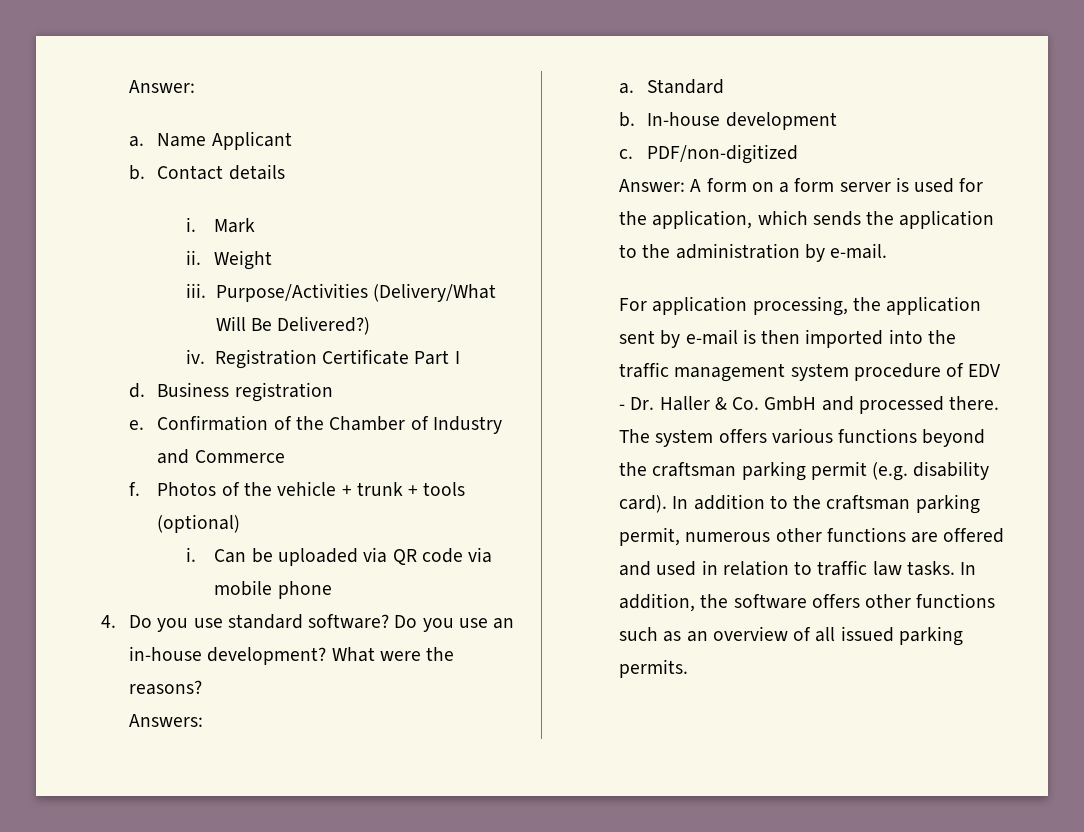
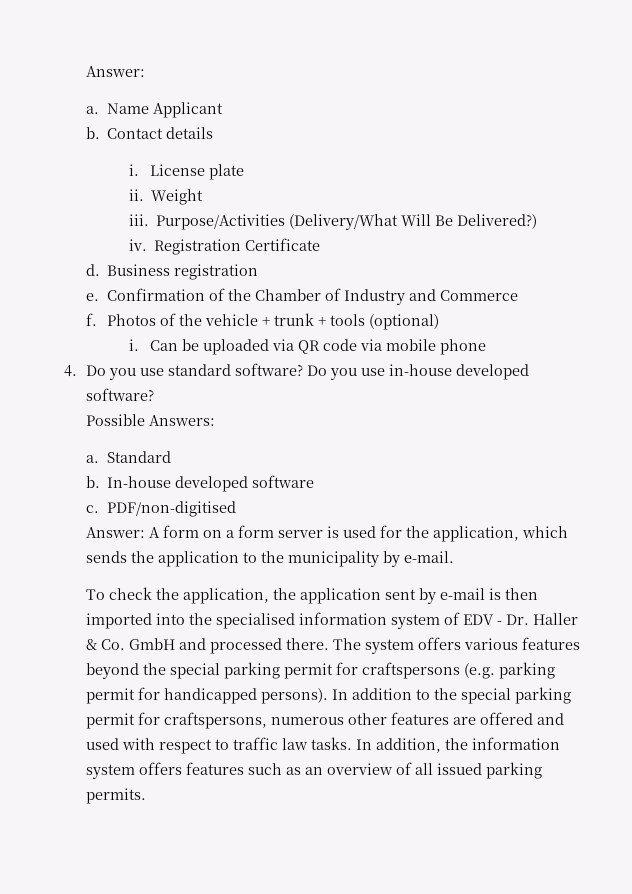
- Mark
+ License plate
- Registration Certificate Part I
+ Registration Certificate
- Do you use an in-house development? What were the reasons?
- Answers:
+ Do you use in-house developed software?
+ Possible Answers:
- In-house development
+ In-house developed software
- PDF/non-digitized
+ PDF/non-digitised
- Answer: A form on a form server is used for the application, which sends the application to the administration by e-mail.
+ Answer: A form on a form server is used for the application, which sends the application to the municipality by e-mail.
- For application processing, the application sent by e-mail is then imported into the traffic management system procedure of EDV - Dr. Haller & Co. GmbH and processed there.
+ To check the application, the application sent by e-mail is then imported into the specialised information system of EDV - Dr. Haller & Co. GmbH and processed there.
- The system offers various functions beyond the craftsman parking permit (e.g. disability card). In addition to the craftsman parking permit, numerous other functions are offered and used in relation to traffic law tasks.
+ The system offers various features beyond the special parking permit for craftspersons (e.g. parking permit for handicapped persons). In addition to the special parking permit for craftspersons, numerous other features are offered and used with respect to traffic law tasks.
- In addition, the software offers other functions such as an overview of all issued parking permits.
+ In addition, the information system offers features such as an overview of all issued parking permits.

